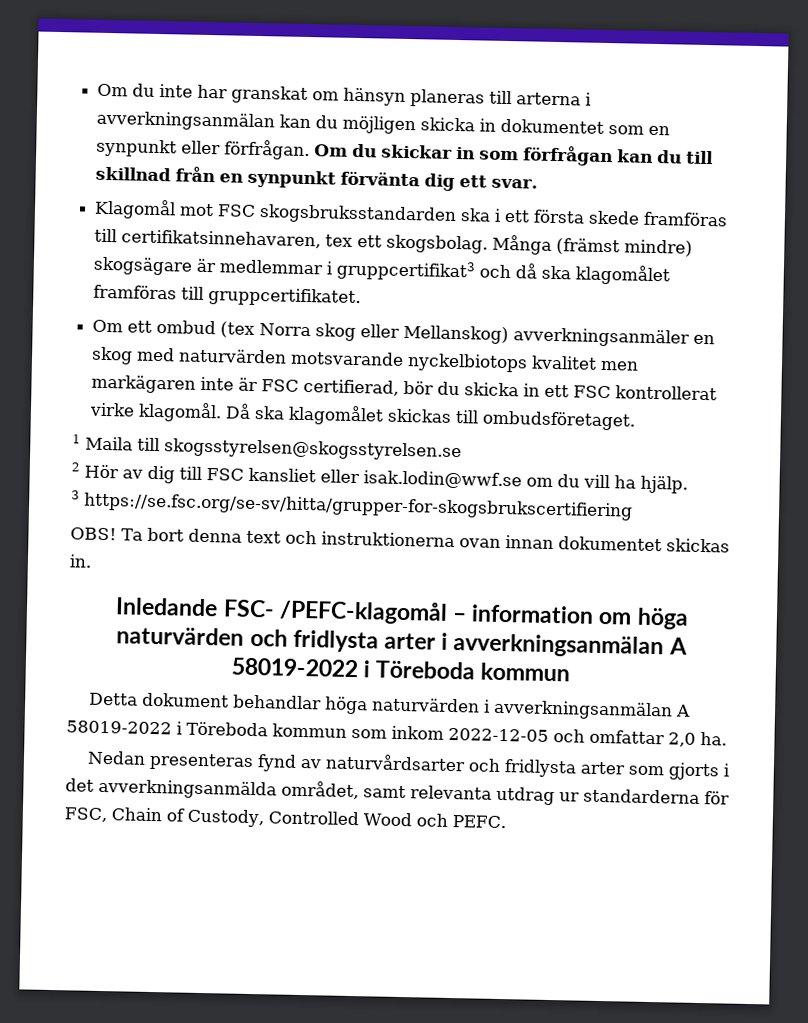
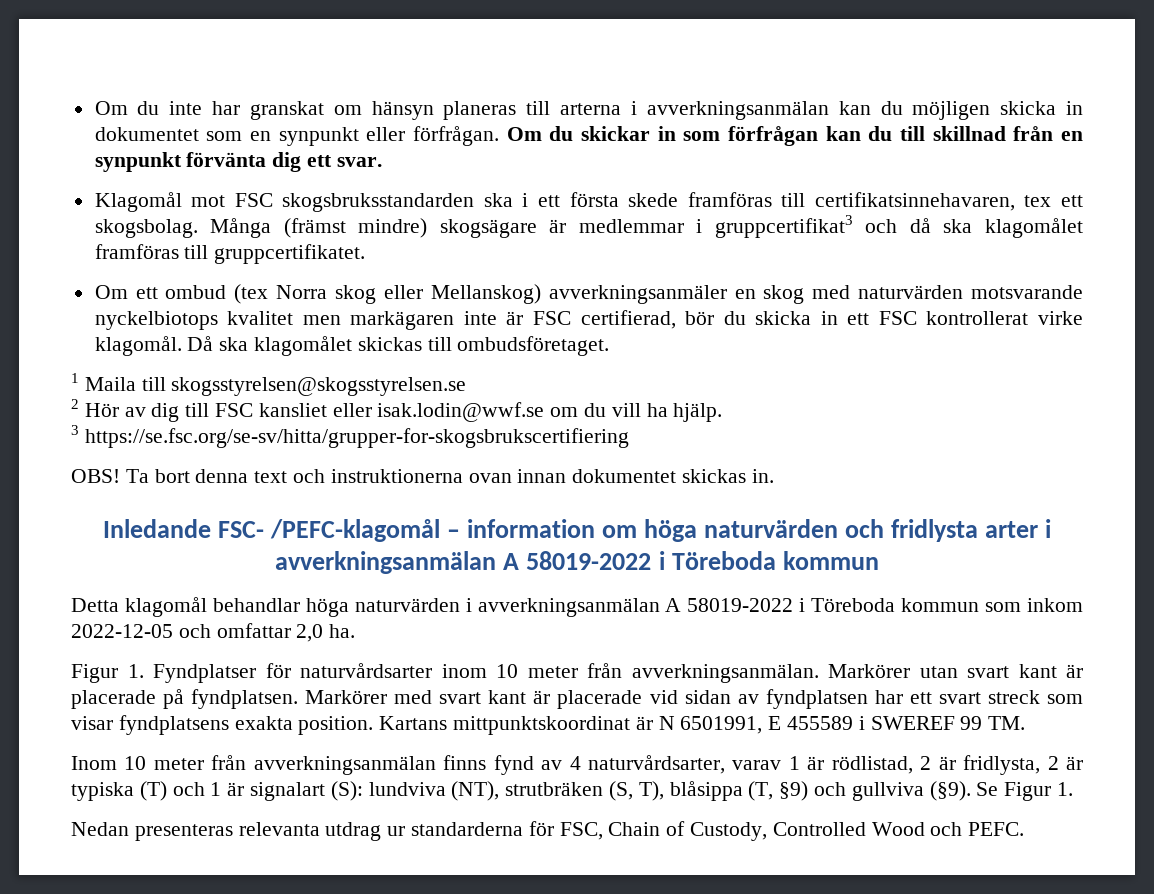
- Detta dokument behandlar höga naturvärden i avverkningsanmälan A 58019-2022 i Töreboda kommun som inkom 2022-12-05 och omfattar 2,0 ha.
+ Detta klagomål behandlar höga naturvärden i avverkningsanmälan A 58019-2022 i Töreboda kommun som inkom 2022-12-05 och omfattar 2,0 ha.
- Nedan presenteras fynd av naturvårdsarter och fridlysta arter som gjorts i det avverkningsanmälda området, samt relevanta utdrag ur standarderna för FSC, Chain of Custody, Controlled Wood och PEFC.
+ Figur 1. Fyndplatser för naturvårdsarter inom 10 meter från avverkningsanmälan. Markörer utan svart kant är placerade på fyndplatsen. Markörer med svart kant är placerade vid sidan av fyndplatsen har ett svart streck som visar fyndplatsens exakta position. Kartans mittpunktskoordinat är N 6501991, E 455589 i SWEREF 99 TM.
+ Inom 10 meter från avverkningsanmälan finns fynd av 4 naturvårdsarter, varav 1 är rödlistad, 2 är fridlysta, 2 är typiska (T) och 1 är signalart (S): lundviva (NT), strutbräken (S, T), blåsippa (T, §9) och gullviva (§9). Se Figur 1.
+ Nedan presenteras relevanta utdrag ur standarderna för FSC, Chain of Custody, Controlled Wood och PEFC.

